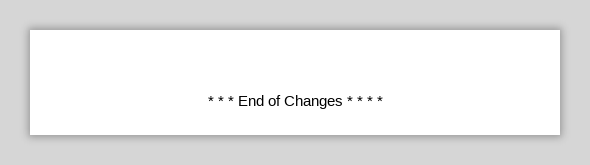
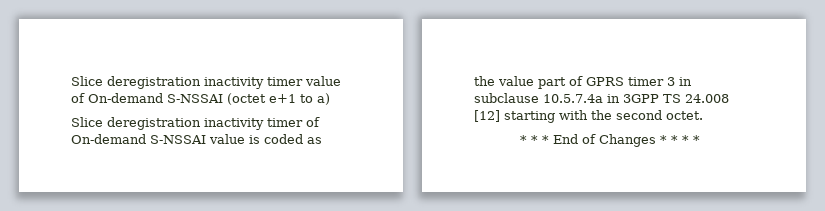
+ Slice deregistration inactivity timer value of On-demand S-NSSAI (octet e+1 to a)
+ Slice deregistration inactivity timer of On-demand S-NSSAI value is coded as the value part of GPRS timer 3 in subclause 10.5.7.4a in 3GPP TS 24.008 [12] starting with the second octet.

